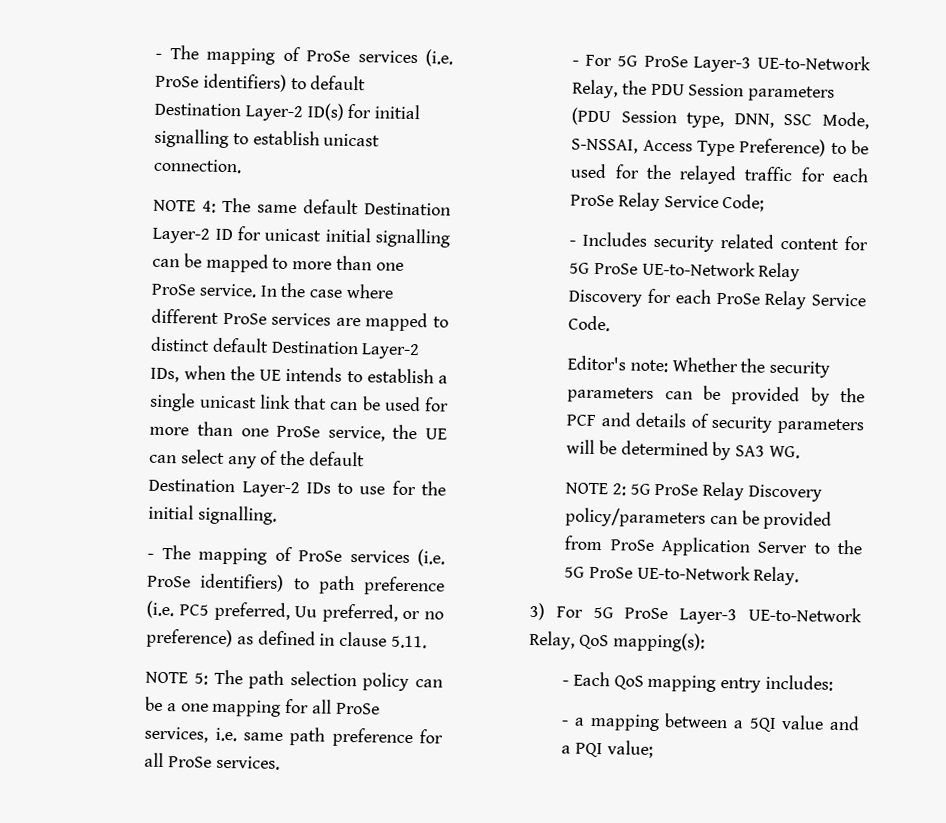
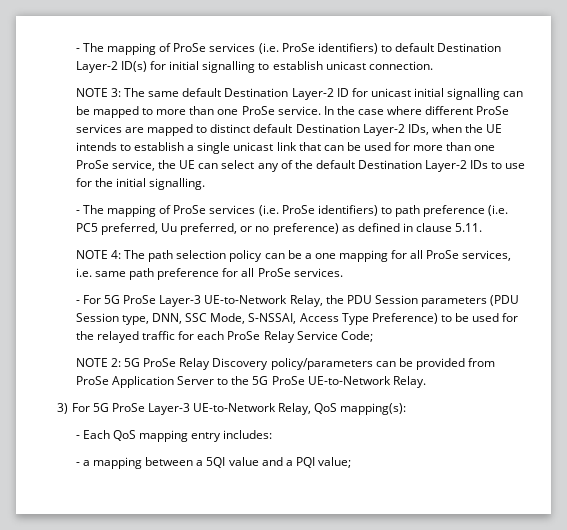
- NOTE 4: The same default Destination Layer-2 ID for unicast initial signalling can be mapped to more than one ProSe service.
+ NOTE 3: The same default Destination Layer-2 ID for unicast initial signalling can be mapped to more than one ProSe service.
- NOTE 5: The path selection policy can be a one mapping for all ProSe services, i.e. same path preference for all ProSe services.
+ NOTE 4: The path selection policy can be a one mapping for all ProSe services, i.e. same path preference for all ProSe services.
- - Includes security related content for 5G ProSe UE-to-Network Relay Discovery for each ProSe Relay Service Code.
- Editor's note: Whether the security parameters can be provided by the PCF and details of security parameters will be determined by SA3 WG.

